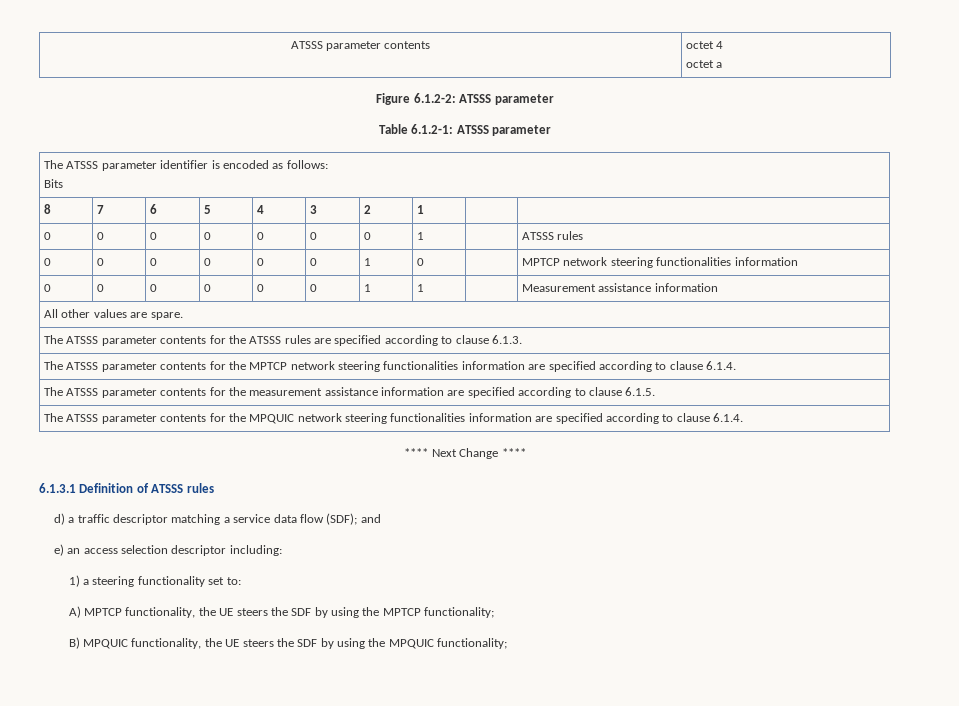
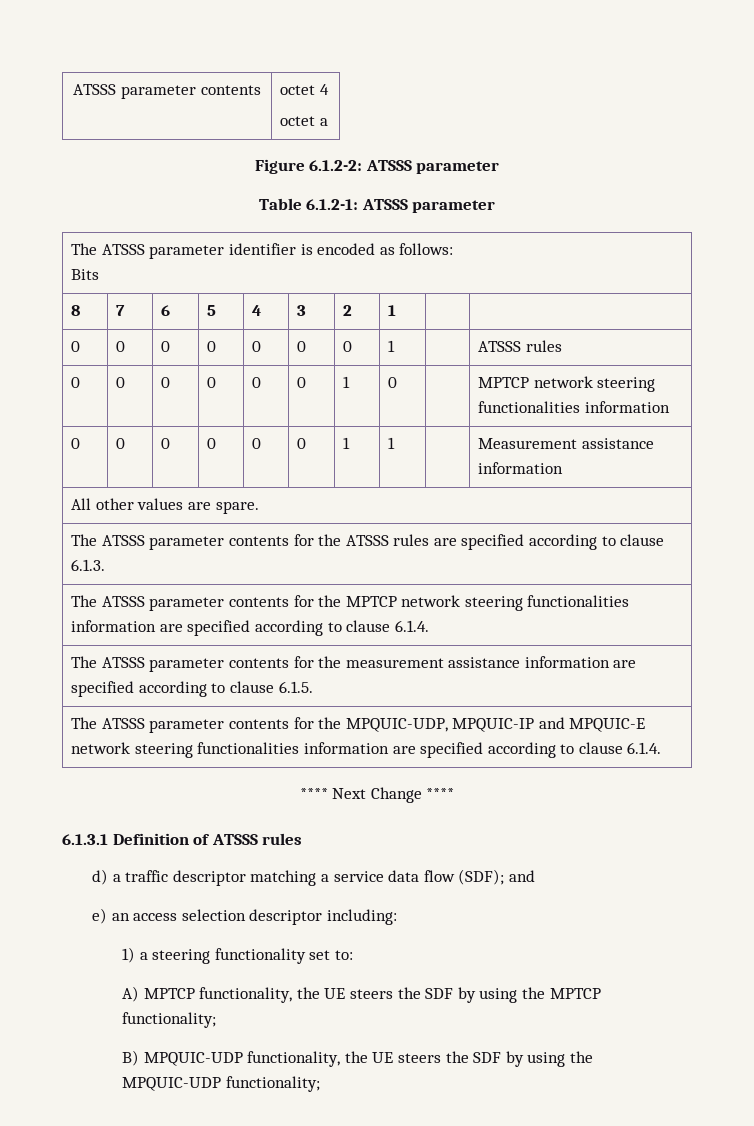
- The ATSSS parameter contents for the MPQUIC network steering functionalities information are specified according to clause 6.1.4.
+ The ATSSS parameter contents for the MPQUIC-UDP, MPQUIC-IP and MPQUIC-E network steering functionalities information are specified according to clause 6.1.4.
- B) MPQUIC functionality, the UE steers the SDF by using the MPQUIC functionality;
+ B) MPQUIC-UDP functionality, the UE steers the SDF by using the MPQUIC-UDP functionality;

